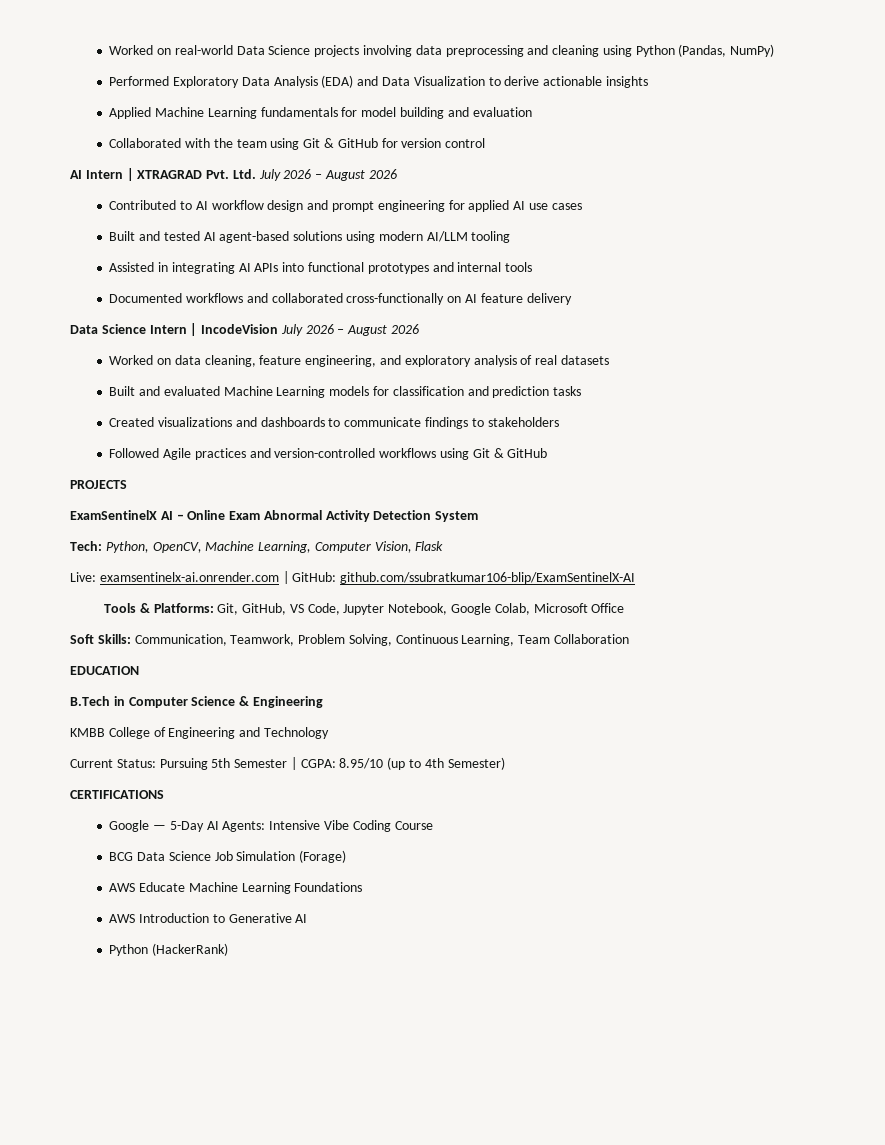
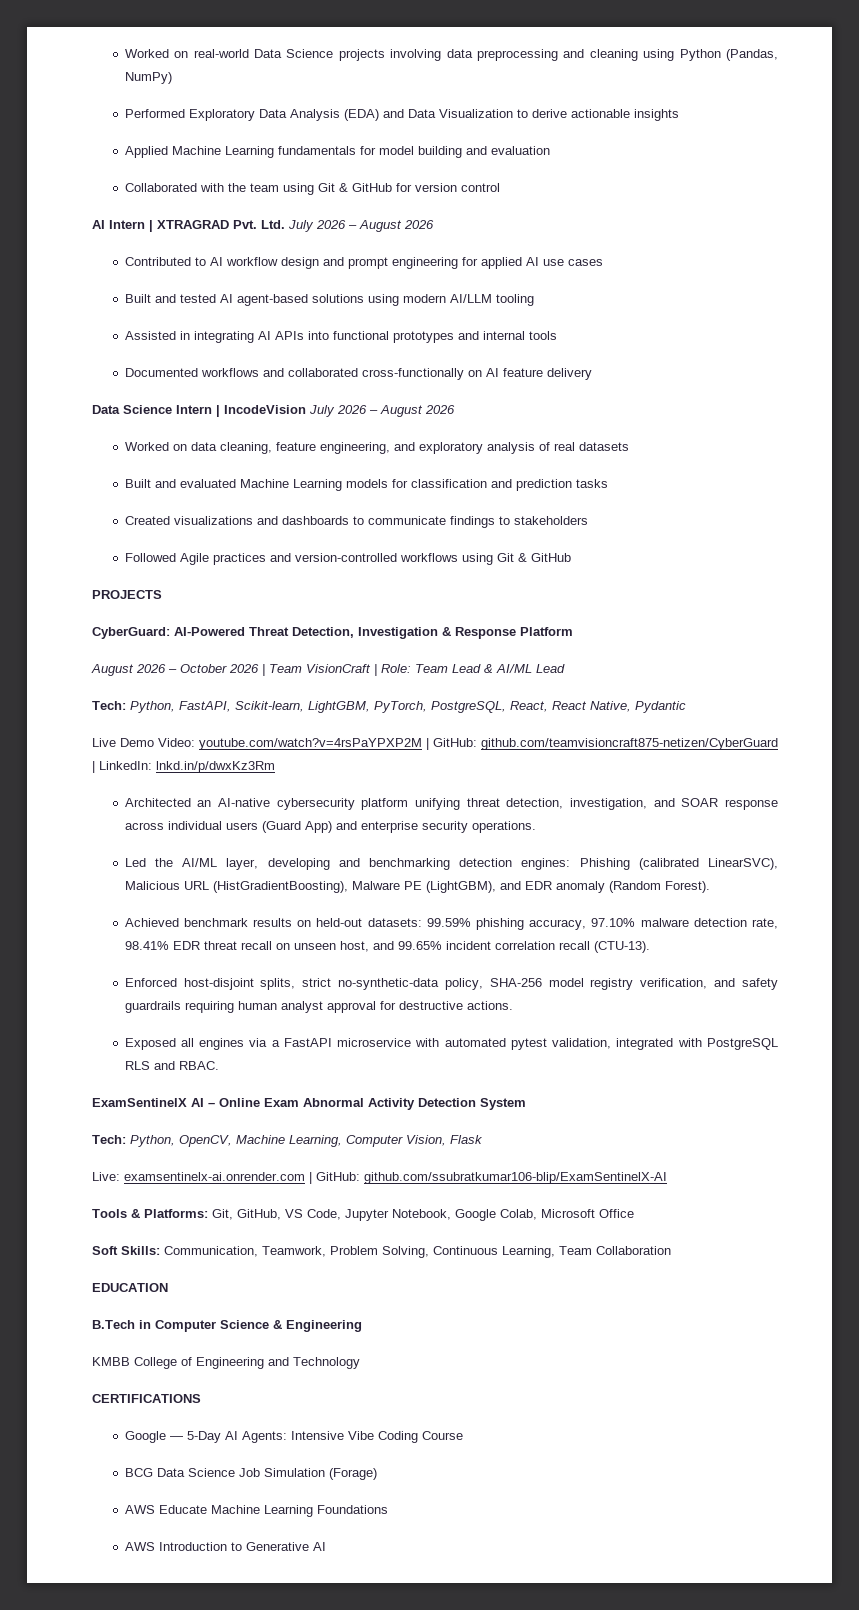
+ CyberGuard: AI-Powered Threat Detection, Investigation & Response Platform
+ August 2026 – October 2026 | Team VisionCraft | Role: Team Lead & AI/ML Lead
+ Tech: Python, FastAPI, Scikit-learn, LightGBM, PyTorch, PostgreSQL, React, React Native, Pydantic
+ Live Demo Video: youtube.com/watch?v=4rsPaYPXP2M | GitHub: github.com/teamvisioncraft875-netizen/CyberGuard | LinkedIn: lnkd.in/p/dwxKz3Rm
+ Architected an AI-native cybersecurity platform unifying threat detection, investigation, and SOAR response across individual users (Guard App) and enterprise security operations.
+ Led the AI/ML layer, developing and benchmarking detection engines: Phishing (calibrated LinearSVC), Malicious URL (HistGradientBoosting), Malware PE (LightGBM), and EDR anomaly (Random Forest).
+ Achieved benchmark results on held-out datasets: 99.59% phishing accuracy, 97.10% malware detection rate, 98.41% EDR threat recall on unseen host, and 99.65% incident correlation recall (CTU-13).
+ Enforced host-disjoint splits, strict no-synthetic-data policy, SHA-256 model registry verification, and safety guardrails requiring human analyst approval for destructive actions.
+ Exposed all engines via a FastAPI microservice with automated pytest validation, integrated with PostgreSQL RLS and RBAC.
- Current Status: Pursuing 5th Semester | CGPA: 8.95/10 (up to 4th Semester)
- Python (HackerRank)

